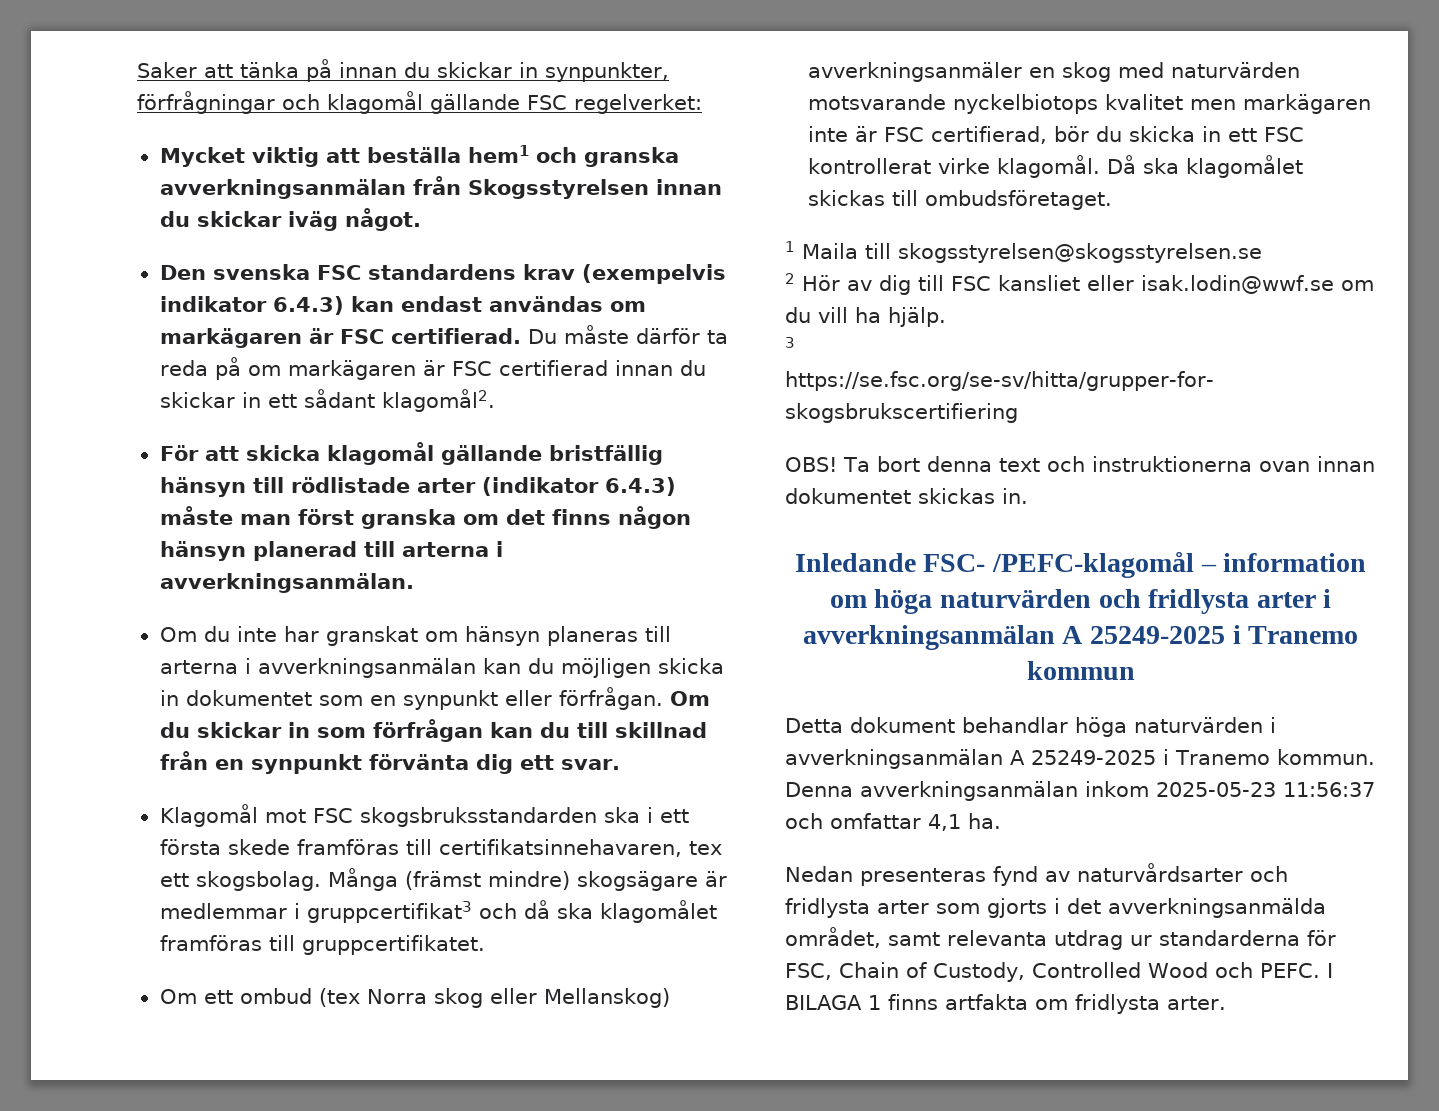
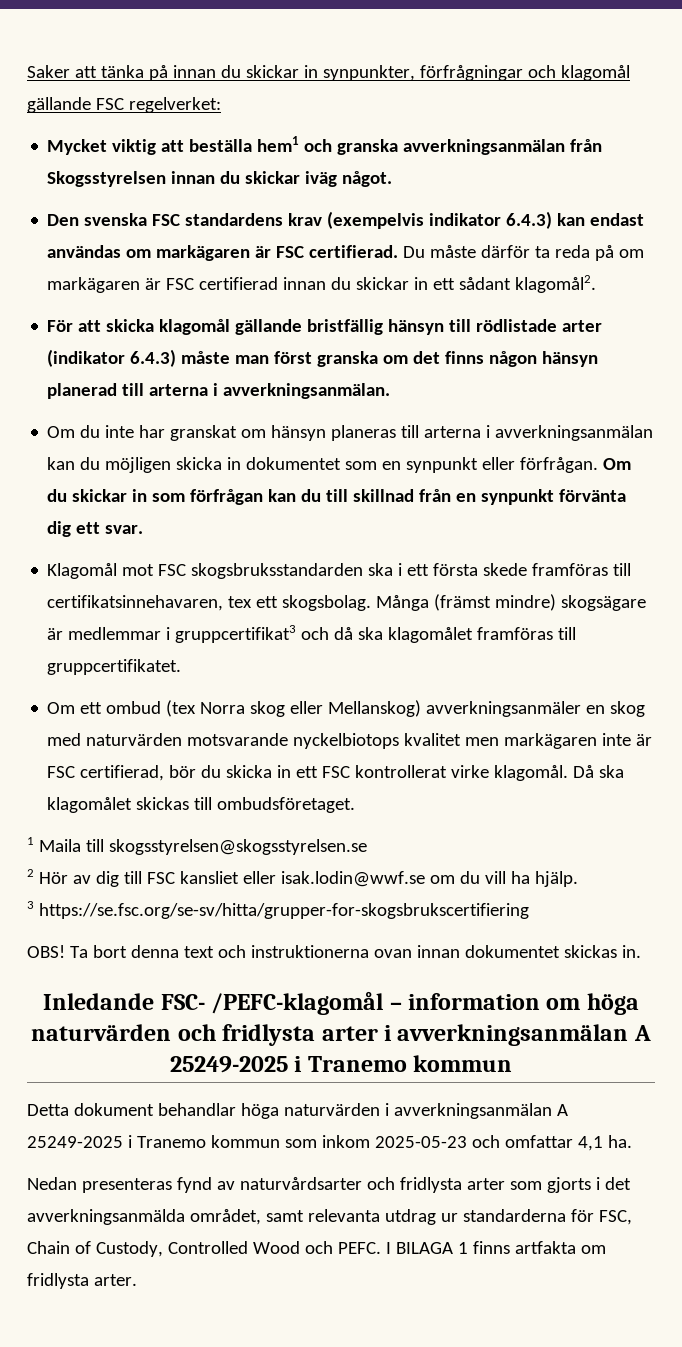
- Detta dokument behandlar höga naturvärden i avverkningsanmälan A 25249-2025 i Tranemo kommun. Denna avverkningsanmälan inkom 2025-05-23 11:56:37 och omfattar 4,1 ha.
+ Detta dokument behandlar höga naturvärden i avverkningsanmälan A 25249-2025 i Tranemo kommun som inkom 2025-05-23 och omfattar 4,1 ha.

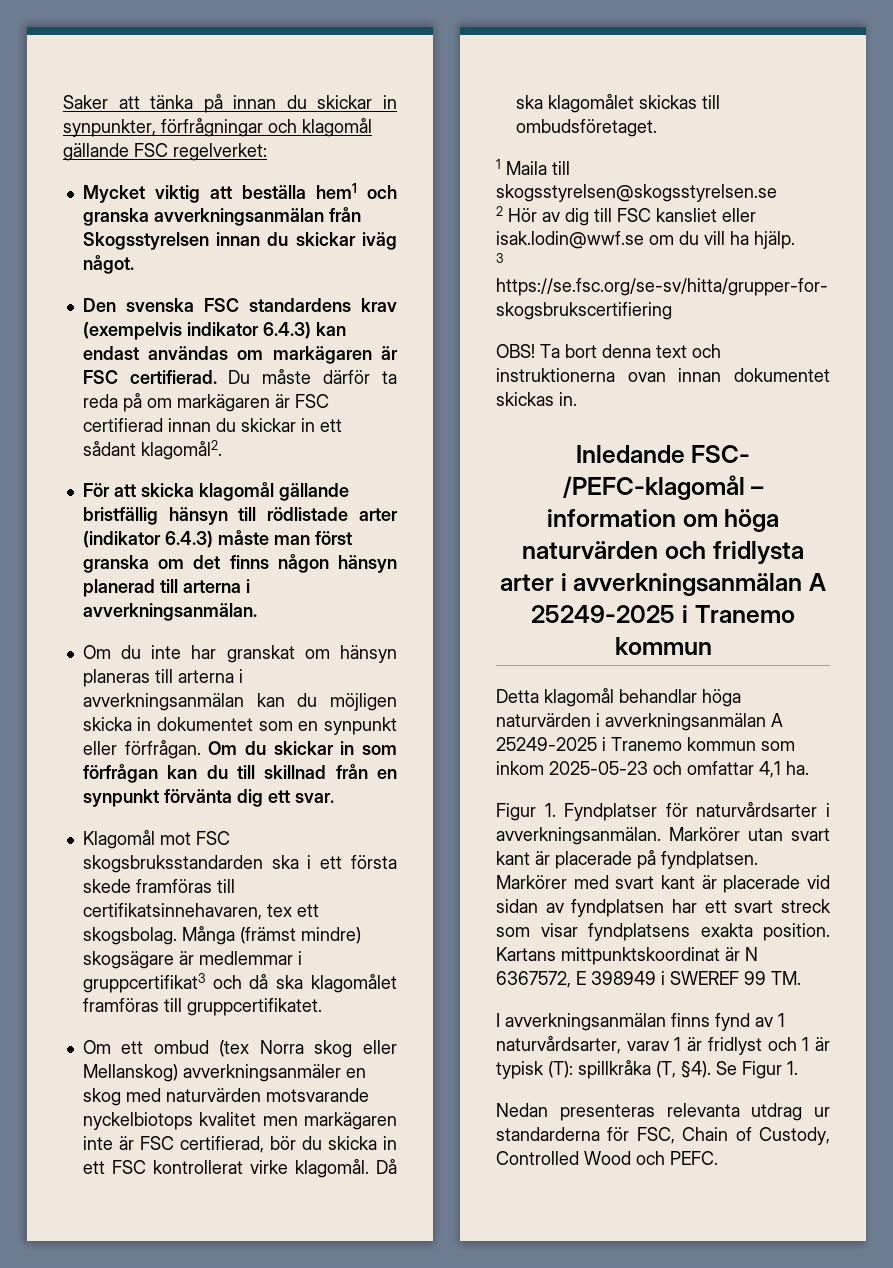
- Detta dokument behandlar höga naturvärden i avverkningsanmälan A 25249-2025 i Tranemo kommun som inkom 2025-05-23 och omfattar 4,1 ha.
+ Detta klagomål behandlar höga naturvärden i avverkningsanmälan A 25249-2025 i Tranemo kommun som inkom 2025-05-23 och omfattar 4,1 ha.
- Nedan presenteras fynd av naturvårdsarter och fridlysta arter som gjorts i det avverkningsanmälda området, samt relevanta utdrag ur standarderna för FSC, Chain of Custody, Controlled Wood och PEFC. I BILAGA 1 finns artfakta om fridlysta arter.
+ Figur 1. Fyndplatser för naturvårdsarter i avverkningsanmälan. Markörer utan svart kant är placerade på fyndplatsen. Markörer med svart kant är placerade vid sidan av fyndplatsen har ett svart streck som visar fyndplatsens exakta position. Kartans mittpunktskoordinat är N 6367572, E 398949 i SWEREF 99 TM.
+ I avverkningsanmälan finns fynd av 1 naturvårdsarter, varav 1 är fridlyst och 1 är typisk (T): spillkråka (T, §4). Se Figur 1.
+ Nedan presenteras relevanta utdrag ur standarderna för FSC, Chain of Custody, Controlled Wood och PEFC.

